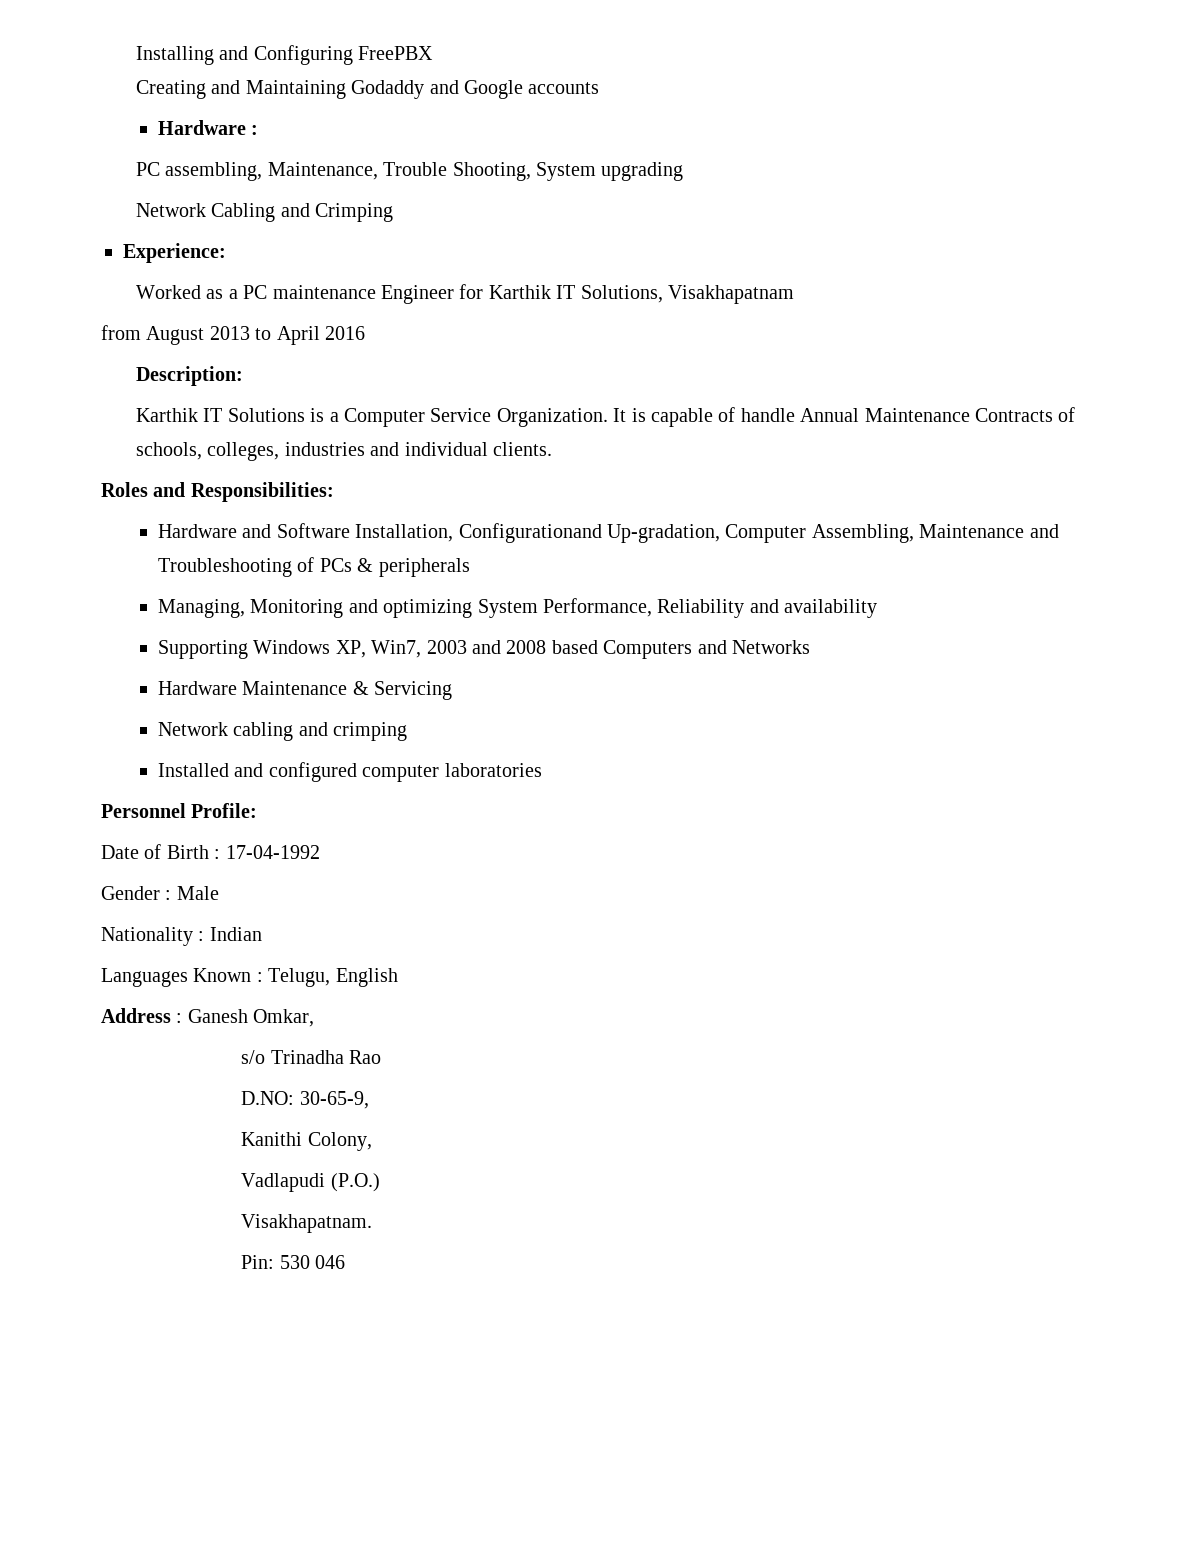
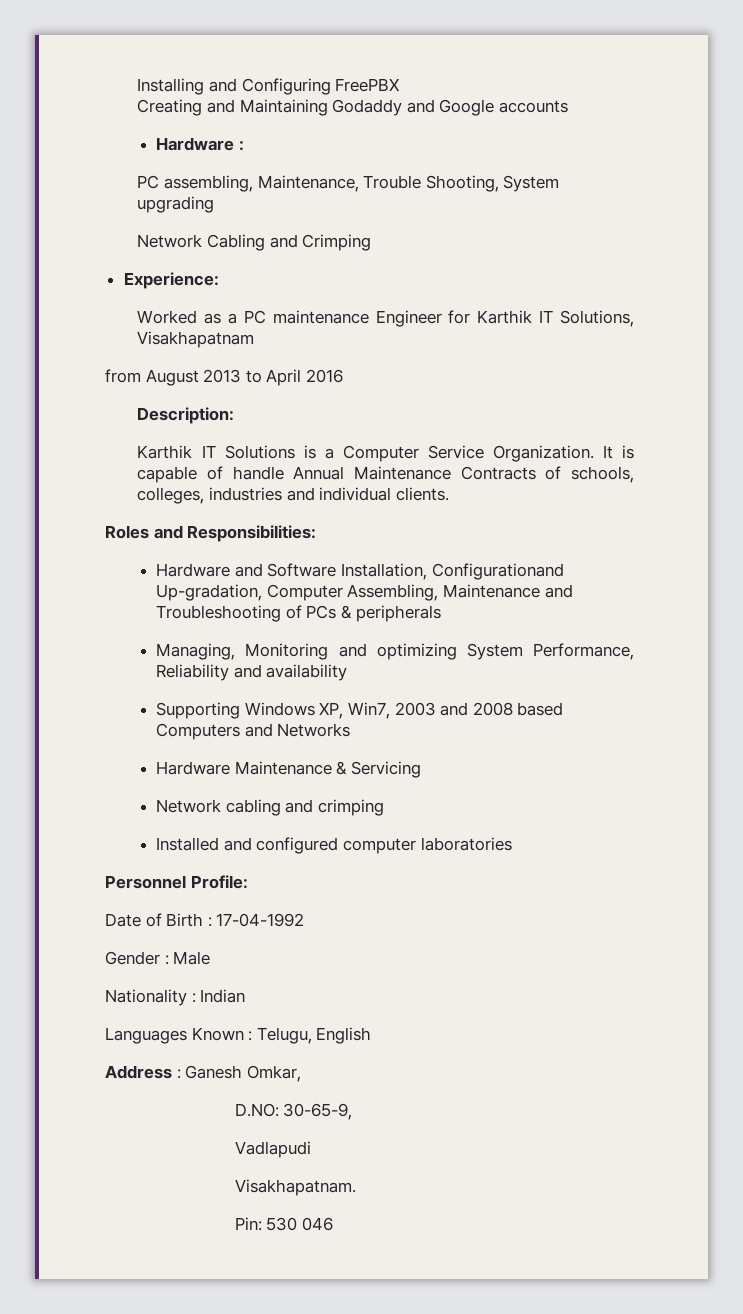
- s/o Trinadha Rao
- Kanithi Colony,
- Vadlapudi (P.O.)
+ Vadlapudi

